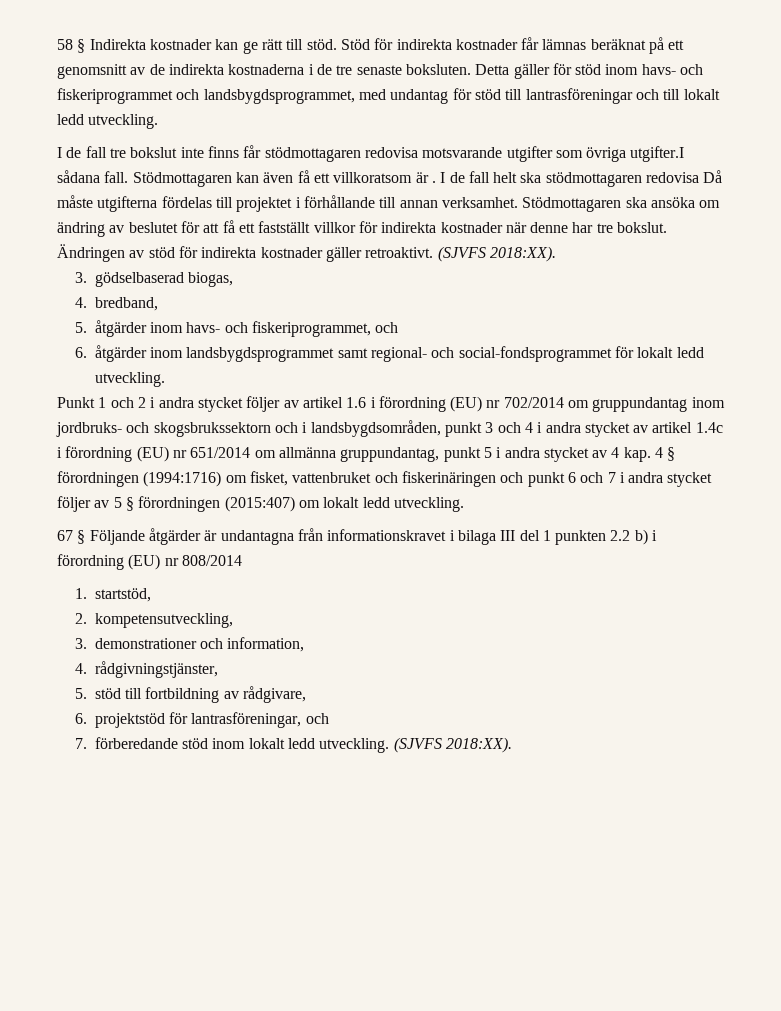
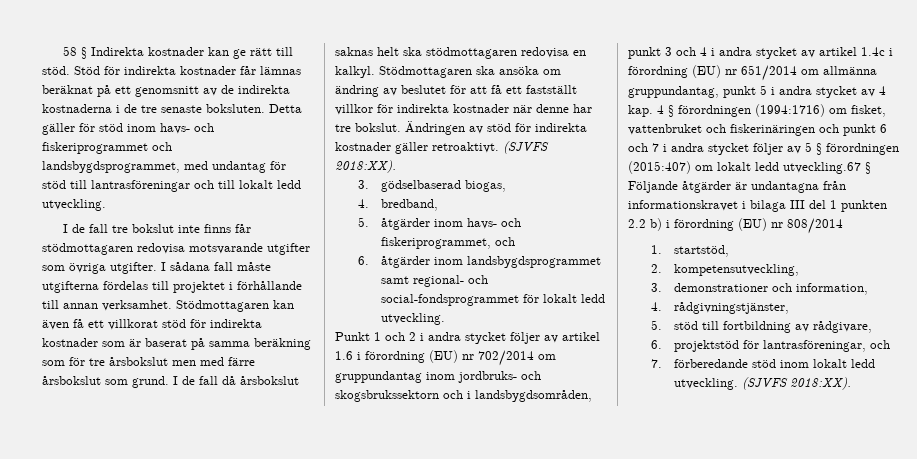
- I de fall tre bokslut inte finns får stödmottagaren redovisa motsvarande utgifter som övriga utgifter.I sådana fall. Stödmottagaren kan även få ett villkoratsom är . I de fall helt ska stödmottagaren redovisa Då måste utgifterna fördelas till projektet i förhållande till annan verksamhet.
+ I de fall tre bokslut inte finns får stödmottagaren redovisa motsvarande utgifter som övriga utgifter. I sådana fall måste utgifterna fördelas till projektet i förhållande till annan verksamhet.
- Stödmottagaren ska ansöka om ändring av beslutet för att få ett fastställt villkor för indirekta kostnader när denne har tre bokslut.
+ Stödmottagaren kan även få ett villkorat stöd för indirekta kostnader som är baserat på samma beräkning som för tre årsbokslut men med färre årsbokslut som grund. I de fall då årsbokslut saknas helt ska stödmottagaren redovisa en kalkyl. Stödmottagaren ska ansöka om ändring av beslutet för att få ett fastställt villkor för indirekta kostnader när denne har tre bokslut.
- Punkt 1 och 2 i andra stycket följer av artikel 1.6 i förordning (EU) nr 702/2014 om gruppundantag inom jordbruks- och skogsbrukssektorn och i landsbygdsområden, punkt 3 och 4 i andra stycket av artikel 1.4c i förordning (EU) nr 651/2014 om allmänna gruppundantag, punkt 5 i andra stycket av 4 kap. 4 § förordningen (1994:1716) om fisket, vattenbruket och fiskerinäringen och punkt 6 och 7 i andra stycket följer av 5 § förordningen (2015:407) om lokalt ledd utveckling.
- 67 § Följande åtgärder är undantagna från informationskravet i bilaga III del 1 punkten 2.2 b) i förordning (EU) nr 808/2014
+ Punkt 1 och 2 i andra stycket följer av artikel 1.6 i förordning (EU) nr 702/2014 om gruppundantag inom jordbruks- och skogsbrukssektorn och i landsbygdsområden, punkt 3 och 4 i andra stycket av artikel 1.4c i förordning (EU) nr 651/2014 om allmänna gruppundantag, punkt 5 i andra stycket av 4 kap. 4 § förordningen (1994:1716) om fisket, vattenbruket och fiskerinäringen och punkt 6 och 7 i andra stycket följer av 5 § förordningen (2015:407) om lokalt ledd utveckling.67 § Följande åtgärder är undantagna från informationskravet i bilaga III del 1 punkten 2.2 b) i förordning (EU) nr 808/2014

